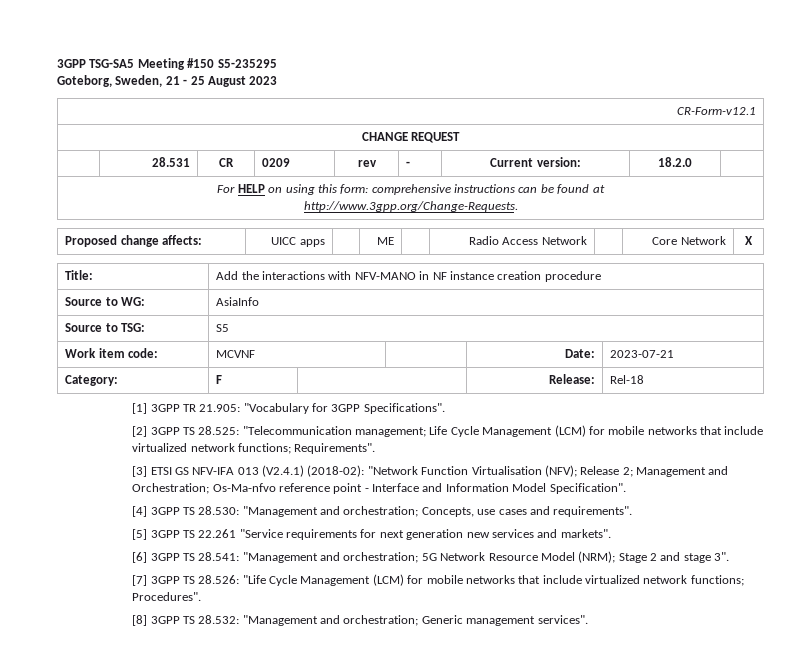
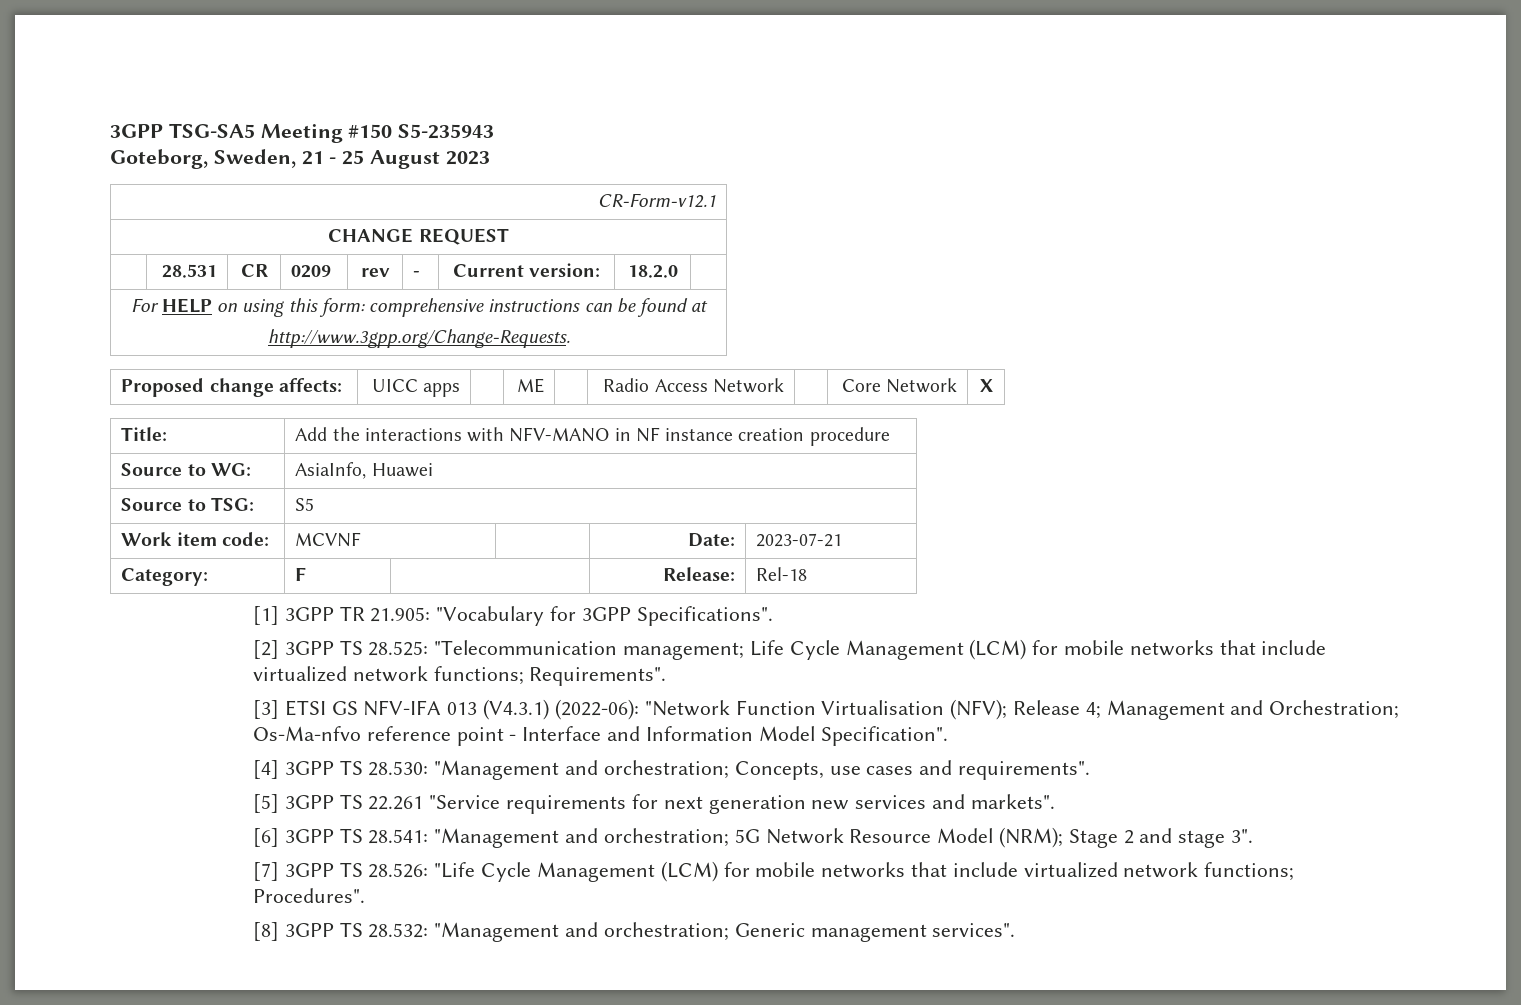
- 3GPP TSG-SA5 Meeting #150 S5-235295
+ 3GPP TSG-SA5 Meeting #150 S5-235943
- Source to WG: | AsiaInfo
+ Source to WG: | AsiaInfo, Huawei
- [3] ETSI GS NFV-IFA 013 (V2.4.1) (2018-02): "Network Function Virtualisation (NFV); Release 2; Management and Orchestration; Os-Ma-nfvo reference point - Interface and Information Model Specification".
+ [3] ETSI GS NFV-IFA 013 (V4.3.1) (2022-06): "Network Function Virtualisation (NFV); Release 4; Management and Orchestration; Os-Ma-nfvo reference point - Interface and Information Model Specification".

